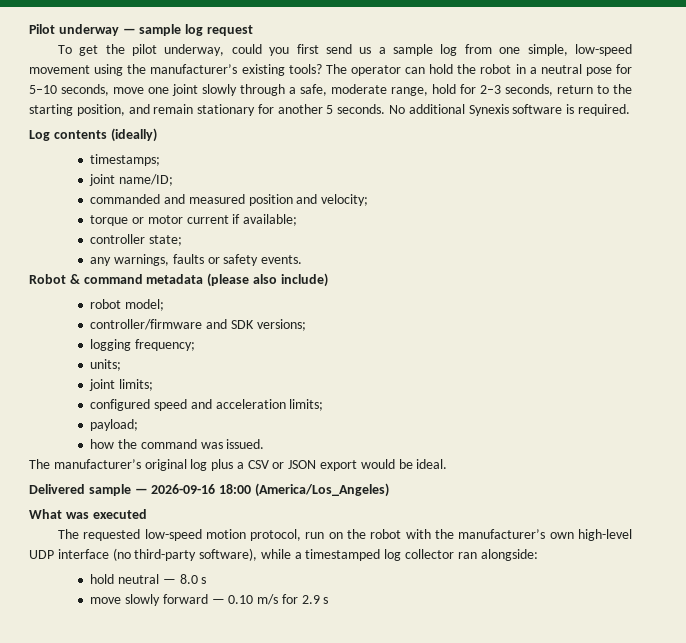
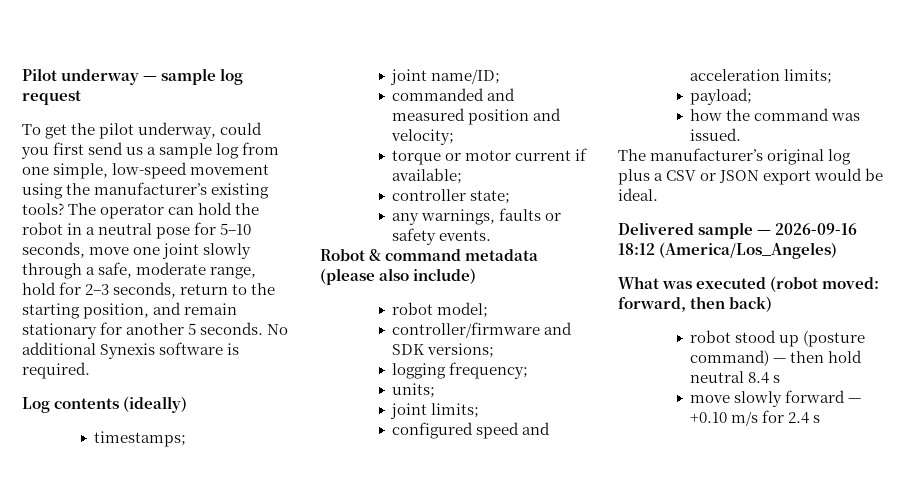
- Delivered sample — 2026-09-16 18:00 (America/Los_Angeles)
+ Delivered sample — 2026-09-16 18:12 (America/Los_Angeles)
- What was executed
- The requested low-speed motion protocol, run on the robot with the manufacturer’s own high-level UDP interface (no third-party software), while a timestamped log collector ran alongside:
- hold neutral — 8.0 s
+ What was executed (robot moved: forward, then back)
+ robot stood up (posture command) — then hold neutral 8.4 s
- move slowly forward — 0.10 m/s for 2.9 s
+ move slowly forward — +0.10 m/s for 2.4 s

